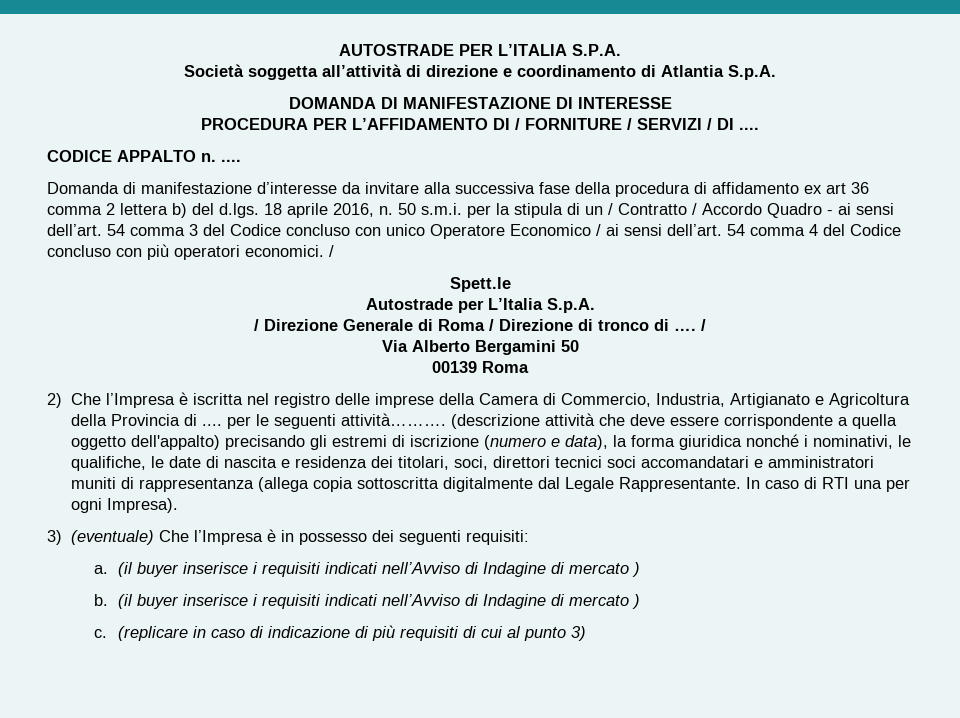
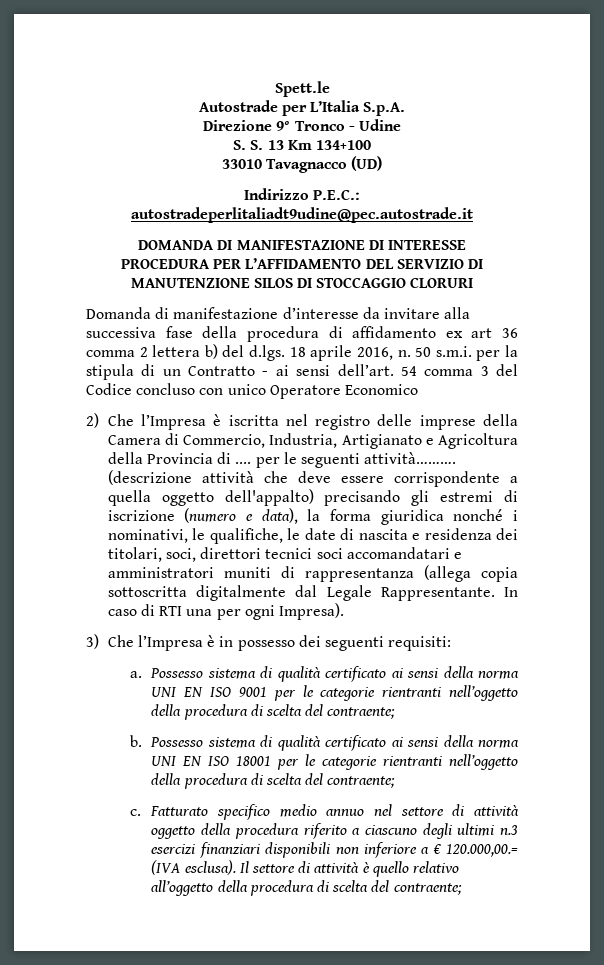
- AUTOSTRADE PER L’ITALIA S.P.A.
- Società soggetta all’attività di direzione e coordinamento di Atlantia S.p.A.
+ Spett.le
+ Autostrade per L’Italia S.p.A.
+ Direzione 9° Tronco - Udine
+ S. S. 13 Km 134+100
+ 33010 Tavagnacco (UD)
+ Indirizzo P.E.C.: autostradeperlitaliadt9udine@pec.autostrade.it
- PROCEDURA PER L’AFFIDAMENTO DI / FORNITURE / SERVIZI / DI ....
- CODICE APPALTO n. ....
+ PROCEDURA PER L’AFFIDAMENTO DEL SERVIZIO DI MANUTENZIONE SILOS DI STOCCAGGIO CLORURI
- 50 s.m.i. per la stipula di un / Contratto / Accordo Quadro - ai sensi dell’art.
+ 50 s.m.i. per la stipula di un Contratto - ai sensi dell’art.
- 54 comma 3 del Codice concluso con unico Operatore Economico / ai sensi dell’art. 54 comma 4 del Codice concluso con più operatori economici. /
- Spett.le
- Autostrade per L’Italia S.p.A.
- / Direzione Generale di Roma / Direzione di tronco di …. /
- Via Alberto Bergamini 50
- 00139 Roma
+ 54 comma 3 del Codice concluso con unico Operatore Economico
- 3) (eventuale) Che l’Impresa è in possesso dei seguenti requisiti:
+ 3) Che l’Impresa è in possesso dei seguenti requisiti:
- a. (il buyer inserisce i requisiti indicati nell’Avviso di Indagine di mercato )
- b. (il buyer inserisce i requisiti indicati nell’Avviso di Indagine di mercato )
- c. (replicare in caso di indicazione di più requisiti di cui al punto 3)
+ a. Possesso sistema di qualità certificato ai sensi della norma UNI EN ISO 9001 per le categorie rientranti nell’oggetto della procedura di scelta del contraente;
+ b. Possesso sistema di qualità certificato ai sensi della norma UNI EN ISO 18001 per le categorie rientranti nell’oggetto della procedura di scelta del contraente;
+ c. Fatturato specifico medio annuo nel settore di attività oggetto della procedura riferito a ciascuno degli ultimi n.3 esercizi finanziari disponibili non inferiore a € 120.000,00.= (IVA esclusa). Il settore di attività è quello relativo all’oggetto della procedura di scelta del contraente;

